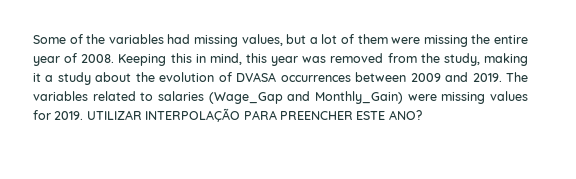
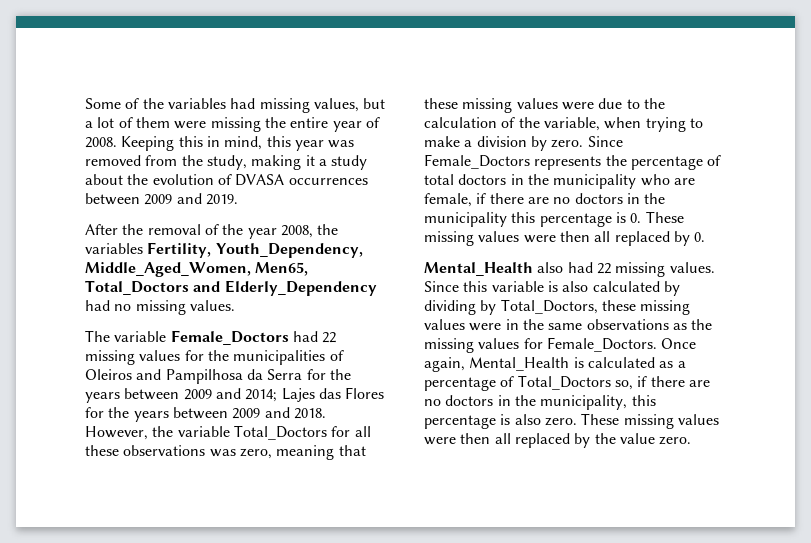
- Keeping this in mind, this year was removed from the study, making it a study about the evolution of DVASA occurrences between 2009 and 2019. The variables related to salaries (Wage_Gap and Monthly_Gain) were missing values for 2019. UTILIZAR INTERPOLAÇÃO PARA PREENCHER ESTE ANO?
+ Keeping this in mind, this year was removed from the study, making it a study about the evolution of DVASA occurrences between 2009 and 2019.
+ After the removal of the year 2008, the variables Fertility, Youth_Dependency, Middle_Aged_Women, Men65, Total_Doctors and Elderly_Dependency had no missing values.
+ The variable Female_Doctors had 22 missing values for the municipalities of Oleiros and Pampilhosa da Serra for the years between 2009 and 2014; Lajes das Flores for the years between 2009 and 2018. However, the variable Total_Doctors for all these observations was zero, meaning that these missing values were due to the calculation of the variable, when trying to make a division by zero. Since Female_Doctors represents the percentage of total doctors in the municipality who are female, if there are no doctors in the municipality this percentage is 0. These missing values were then all replaced by 0.
+ Mental_Health also had 22 missing values. Since this variable is also calculated by dividing by Total_Doctors, these missing values were in the same observations as the missing values for Female_Doctors. Once again, Mental_Health is calculated as a percentage of Total_Doctors so, if there are no doctors in the municipality, this percentage is also zero. These missing values were then all replaced by the value zero.

